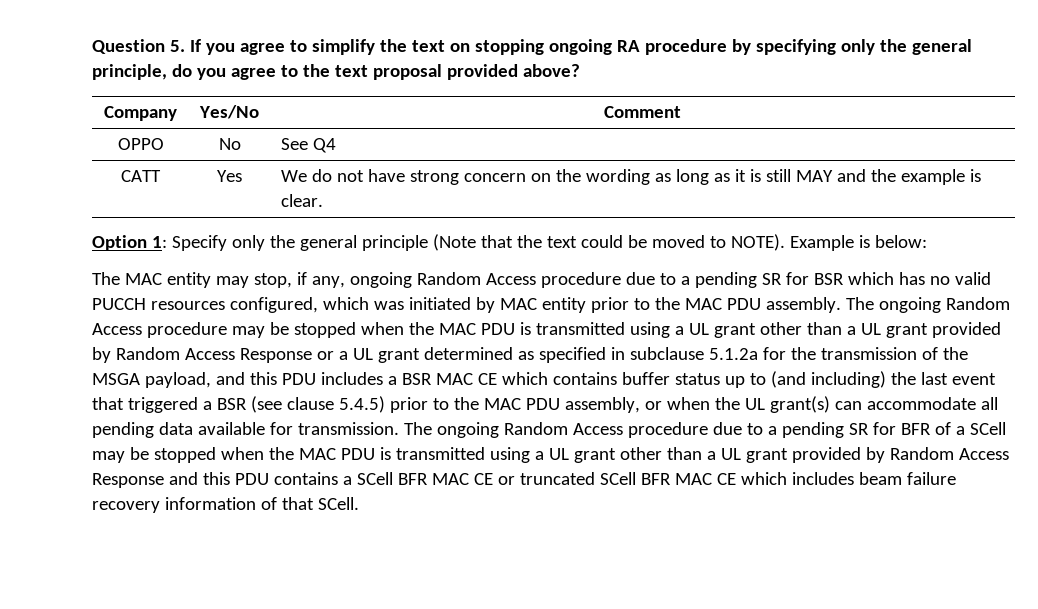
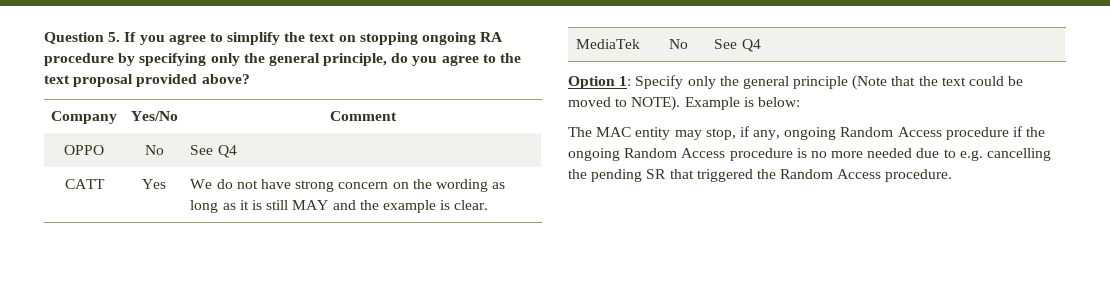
+ MediaTek | No | See Q4
- The MAC entity may stop, if any, ongoing Random Access procedure due to a pending SR for BSR which has no valid PUCCH resources configured, which was initiated by MAC entity prior to the MAC PDU assembly. The ongoing Random Access procedure may be stopped when the MAC PDU is transmitted using a UL grant other than a UL grant provided by Random Access Response or a UL grant determined as specified in subclause 5.1.2a for the transmission of the MSGA payload, and this PDU includes a BSR MAC CE which contains buffer status up to (and including) the last event that triggered a BSR (see clause 5.4.5) prior to the MAC PDU assembly, or when the UL grant(s) can accommodate all pending data available for transmission. The ongoing Random Access procedure due to a pending SR for BFR of a SCell may be stopped when the MAC PDU is transmitted using a UL grant other than a UL grant provided by Random Access Response and this PDU contains a SCell BFR MAC CE or truncated SCell BFR MAC CE which includes beam failure recovery information of that SCell.
+ The MAC entity may stop, if any, ongoing Random Access procedure if the ongoing Random Access procedure is no more needed due to e.g. cancelling the pending SR that triggered the Random Access procedure.

